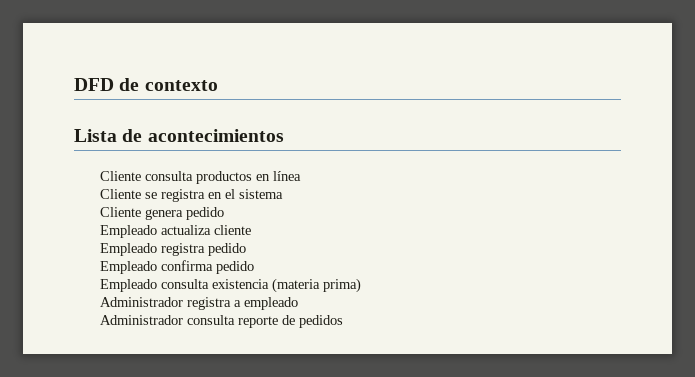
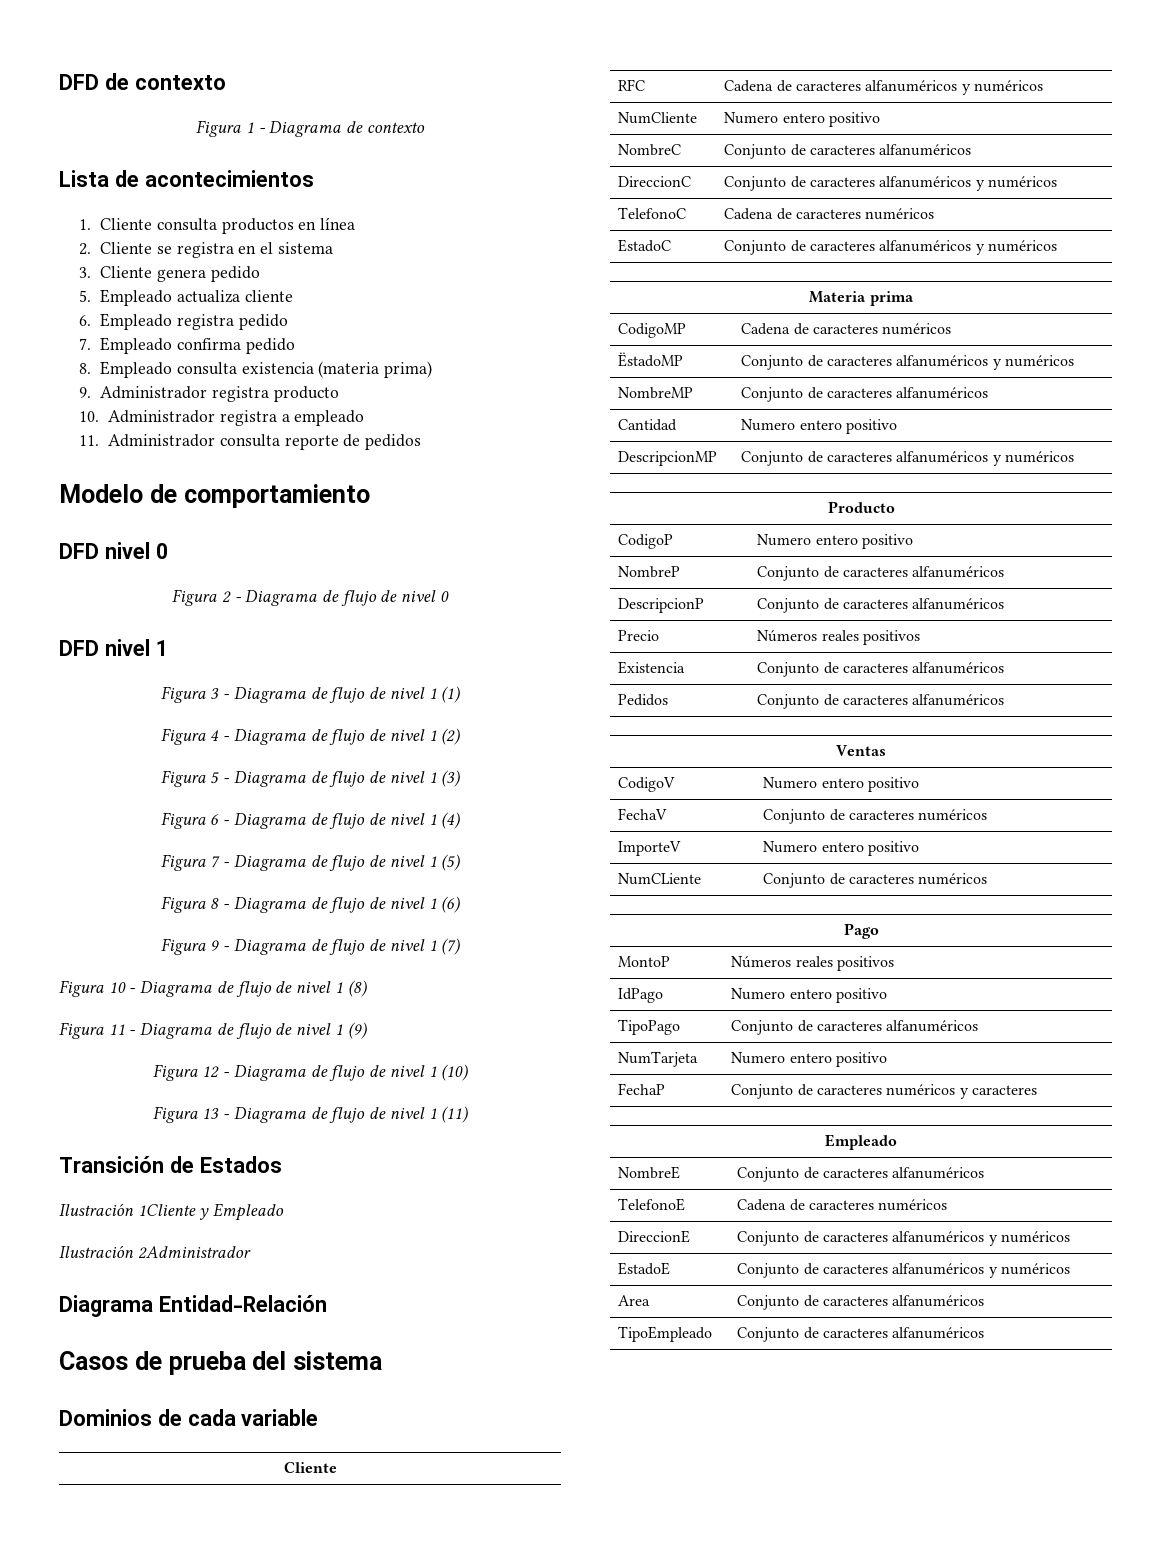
+ Figura 1 - Diagrama de contexto
- Cliente consulta productos en línea
+ 1. Cliente consulta productos en línea
- Cliente se registra en el sistema
+ 2. Cliente se registra en el sistema
- Cliente genera pedido
+ 3. Cliente genera pedido
- Empleado actualiza cliente
+ 5. Empleado actualiza cliente
- Empleado registra pedido
+ 6. Empleado registra pedido
- Empleado confirma pedido
+ 7. Empleado confirma pedido
- Empleado consulta existencia (materia prima)
+ 8. Empleado consulta existencia (materia prima)
- Administrador registra a empleado
+ 9. Administrador registra producto
+ 10. Administrador registra a empleado
- Administrador consulta reporte de pedidos
+ 11. Administrador consulta reporte de pedidos
+ Modelo de comportamiento
+ DFD nivel 0
+ Figura 2 - Diagrama de flujo de nivel 0
+ DFD nivel 1
+ Figura 3 - Diagrama de flujo de nivel 1 (1)
+ Figura 4 - Diagrama de flujo de nivel 1 (2)
+ Figura 5 - Diagrama de flujo de nivel 1 (3)
+ Figura 6 - Diagrama de flujo de nivel 1 (4)
+ Figura 7 - Diagrama de flujo de nivel 1 (5)
+ Figura 8 - Diagrama de flujo de nivel 1 (6)
+ Figura 9 - Diagrama de flujo de nivel 1 (7)
+ Figura 10 - Diagrama de flujo de nivel 1 (8)
+ Figura 11 - Diagrama de flujo de nivel 1 (9)
+ Figura 12 - Diagrama de flujo de nivel 1 (10)
+ Figura 13 - Diagrama de flujo de nivel 1 (11)
+ Transición de Estados
+ Ilustración 1Cliente y Empleado
+ Ilustración 2Administrador
+ Diagrama Entidad-Relación
+ Casos de prueba del sistema
+ Dominios de cada variable
+ Cliente
+ RFC | Cadena de caracteres alfanuméricos y numéricos
+ NumCliente | Numero entero positivo
+ NombreC | Conjunto de caracteres alfanuméricos
+ DireccionC | Conjunto de caracteres alfanuméricos y numéricos
+ TelefonoC | Cadena de caracteres numéricos
+ EstadoC | Conjunto de caracteres alfanuméricos y numéricos
+ Materia prima
+ CodigoMP | Cadena de caracteres numéricos
+ ËstadoMP | Conjunto de caracteres alfanuméricos y numéricos
+ NombreMP | Conjunto de caracteres alfanuméricos
+ Cantidad | Numero entero positivo
+ DescripcionMP | Conjunto de caracteres alfanuméricos y numéricos
+ Producto
+ CodigoP | Numero entero positivo
+ NombreP | Conjunto de caracteres alfanuméricos
+ DescripcionP | Conjunto de caracteres alfanuméricos
+ Precio | Números reales positivos
+ Existencia | Conjunto de caracteres alfanuméricos
+ Pedidos | Conjunto de caracteres alfanuméricos
+ Ventas
+ CodigoV | Numero entero positivo
+ FechaV | Conjunto de caracteres numéricos
+ ImporteV | Numero entero positivo
+ NumCLiente | Conjunto de caracteres numéricos
+ Pago
+ MontoP | Números reales positivos
+ IdPago | Numero entero positivo
+ TipoPago | Conjunto de caracteres alfanuméricos
+ NumTarjeta | Numero entero positivo
+ FechaP | Conjunto de caracteres numéricos y caracteres
+ Empleado
+ NombreE | Conjunto de caracteres alfanuméricos
+ TelefonoE | Cadena de caracteres numéricos
+ DireccionE | Conjunto de caracteres alfanuméricos y numéricos
+ EstadoE | Conjunto de caracteres alfanuméricos y numéricos
+ Area | Conjunto de caracteres alfanuméricos
+ TipoEmpleado | Conjunto de caracteres alfanuméricos

